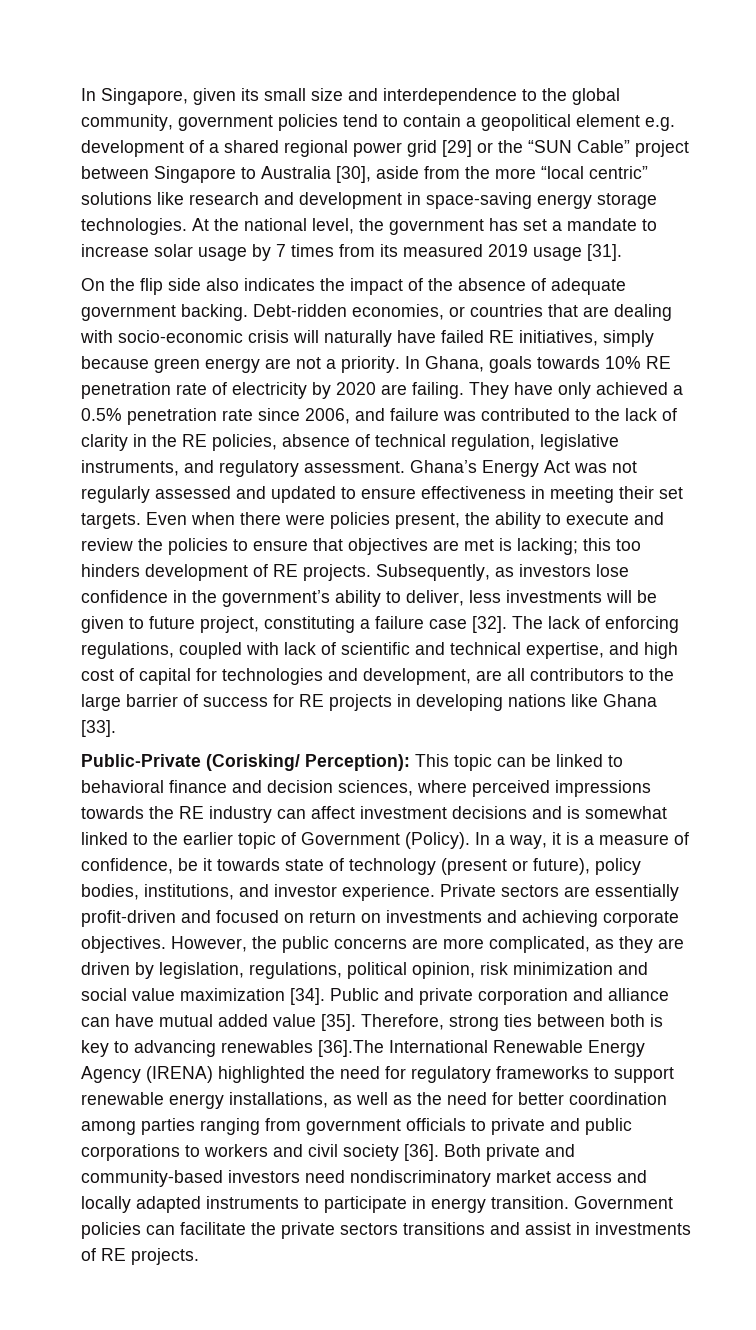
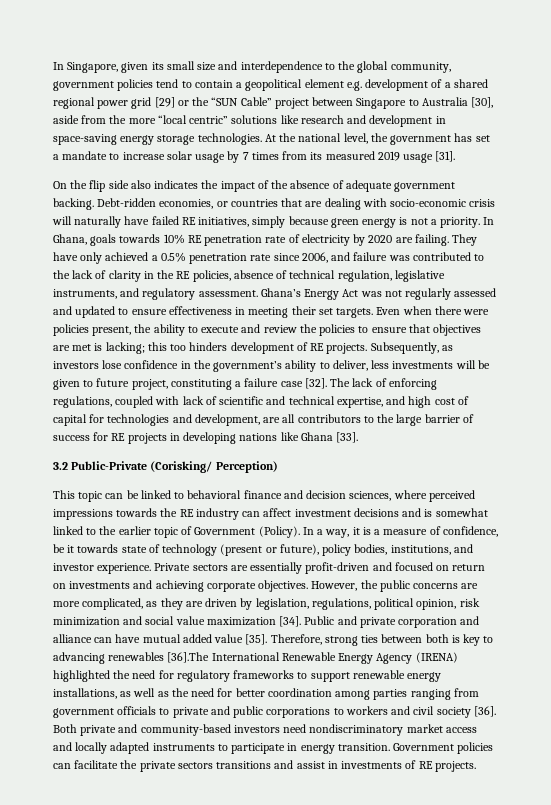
- Debt-ridden economies, or countries that are dealing with socio-economic crisis will naturally have failed RE initiatives, simply because green energy are not a priority.
+ Debt-ridden economies, or countries that are dealing with socio-economic crisis will naturally have failed RE initiatives, simply because green energy is not a priority.
- Public-Private (Corisking/ Perception): This topic can be linked to behavioral finance and decision sciences, where perceived impressions towards the RE industry can affect investment decisions and is somewhat linked to the earlier topic of Government (Policy).
+ 3.2 Public-Private (Corisking/ Perception)
+ This topic can be linked to behavioral finance and decision sciences, where perceived impressions towards the RE industry can affect investment decisions and is somewhat linked to the earlier topic of Government (Policy).

